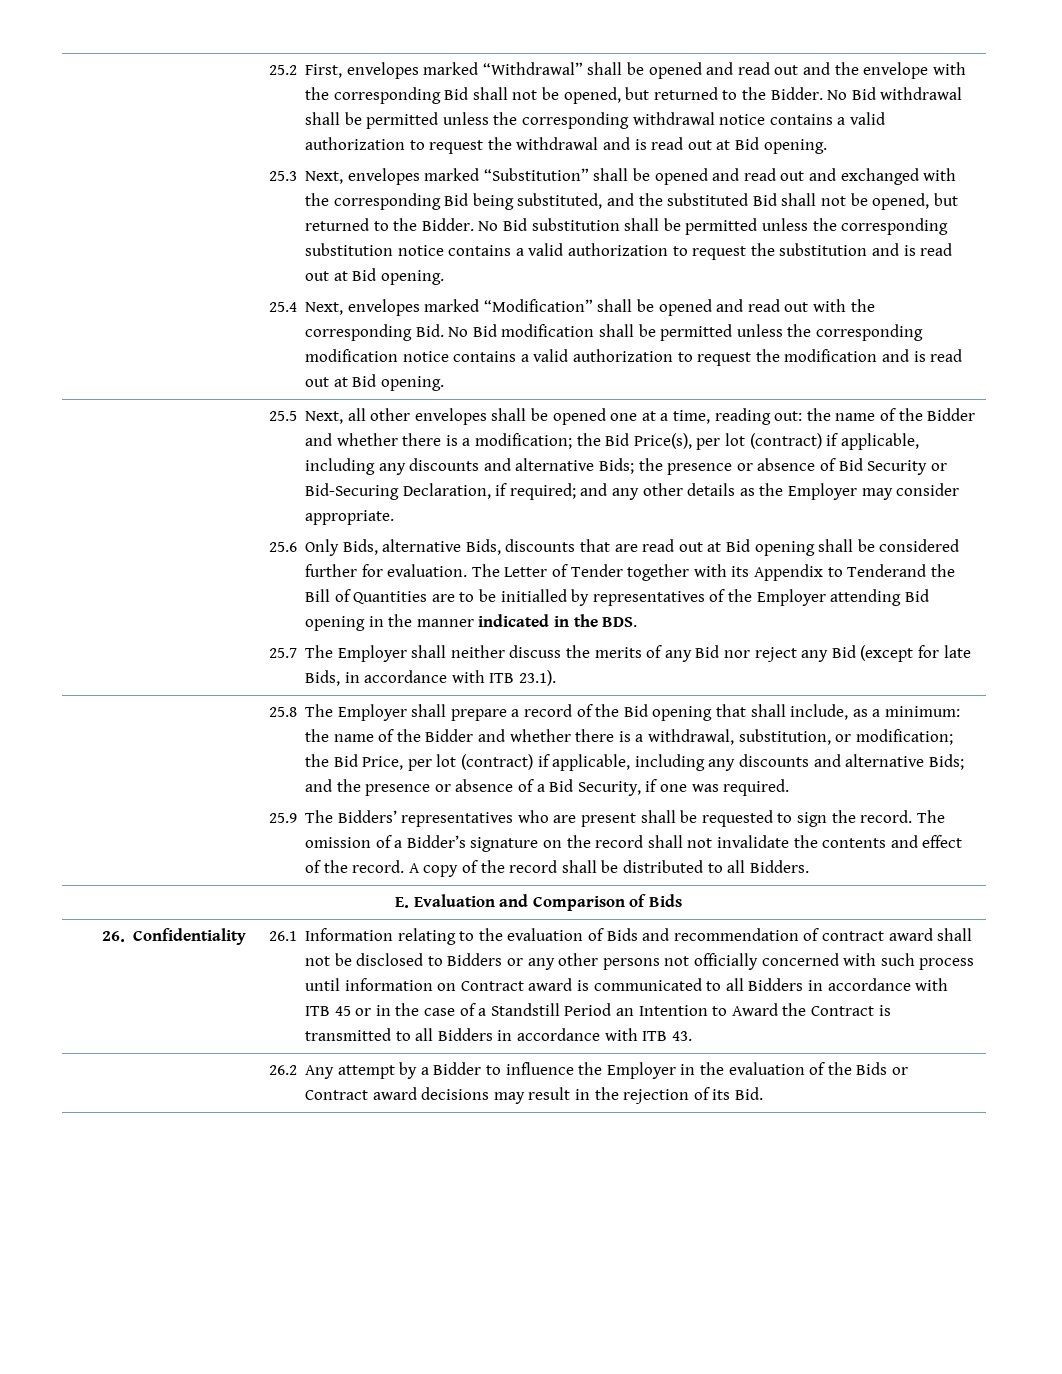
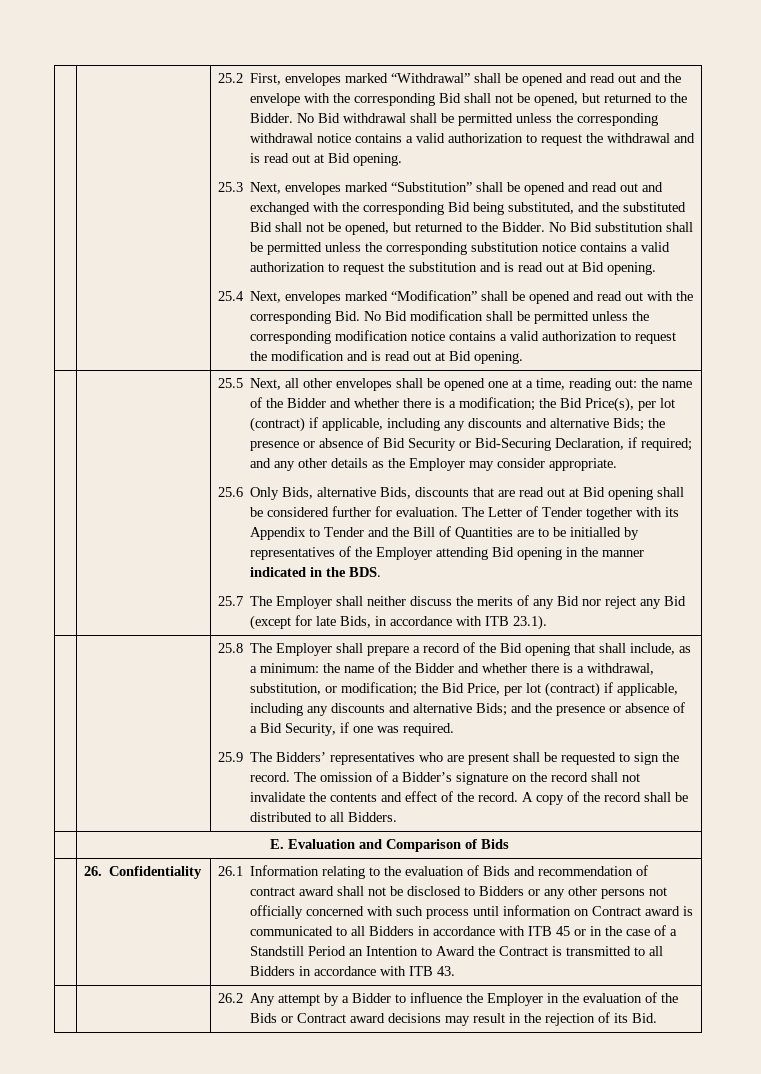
- The Letter of Tender together with its Appendix to Tenderand the Bill of Quantities are to be initialled by representatives of the Employer attending Bid opening in the manner indicated in the BDS.
+ The Letter of Tender together with its Appendix to Tender and the Bill of Quantities are to be initialled by representatives of the Employer attending Bid opening in the manner indicated in the BDS.

